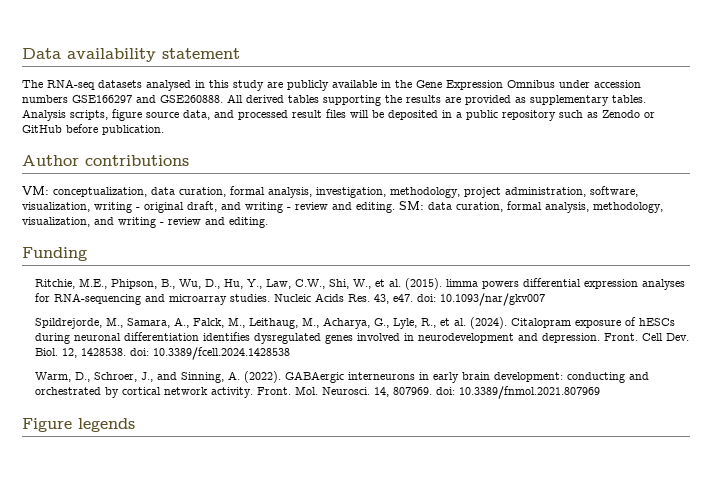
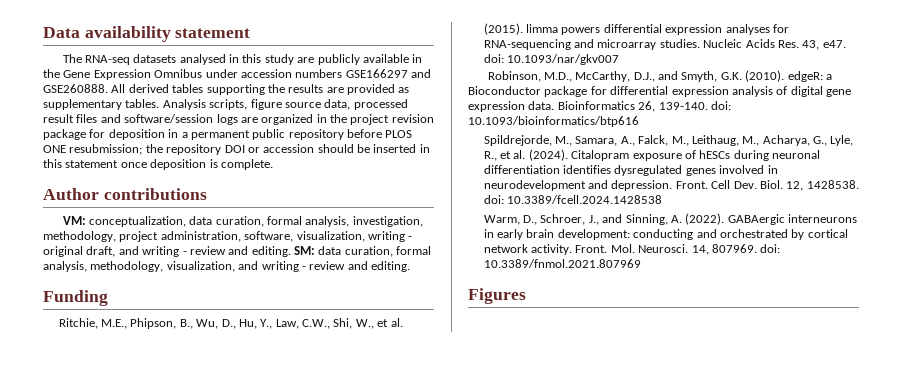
- Analysis scripts, figure source data, and processed result files will be deposited in a public repository such as Zenodo or GitHub before publication.
+ Analysis scripts, figure source data, processed result files and software/session logs are organized in the project revision package for deposition in a permanent public repository before PLOS ONE resubmission; the repository DOI or accession should be inserted in this statement once deposition is complete.
+ Robinson, M.D., McCarthy, D.J., and Smyth, G.K. (2010). edgeR: a Bioconductor package for differential expression analysis of digital gene expression data. Bioinformatics 26, 139-140. doi: 10.1093/bioinformatics/btp616
- Figure legends
+ Figures

